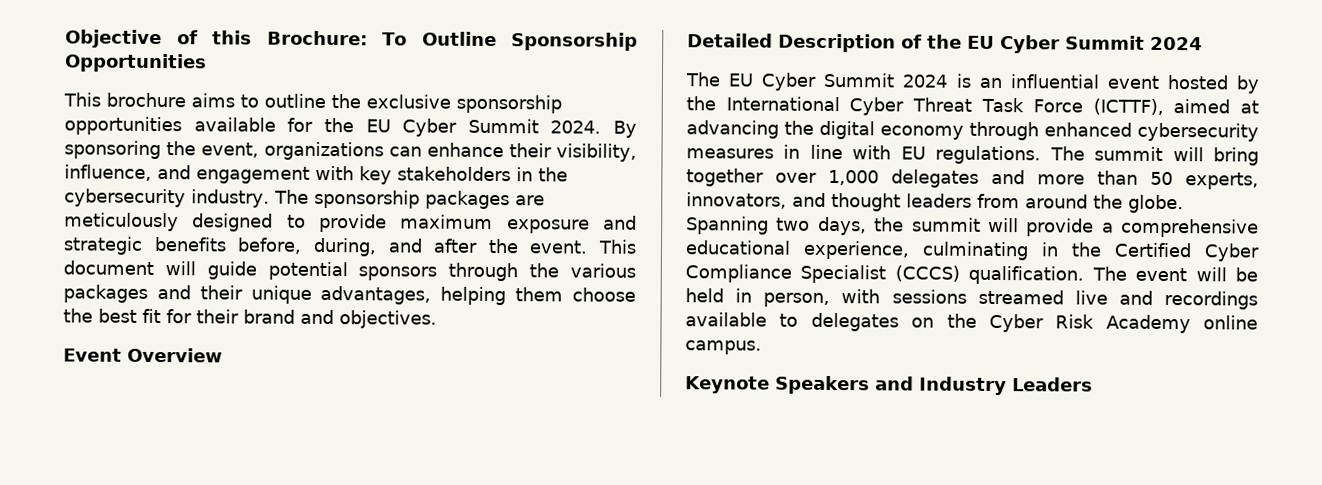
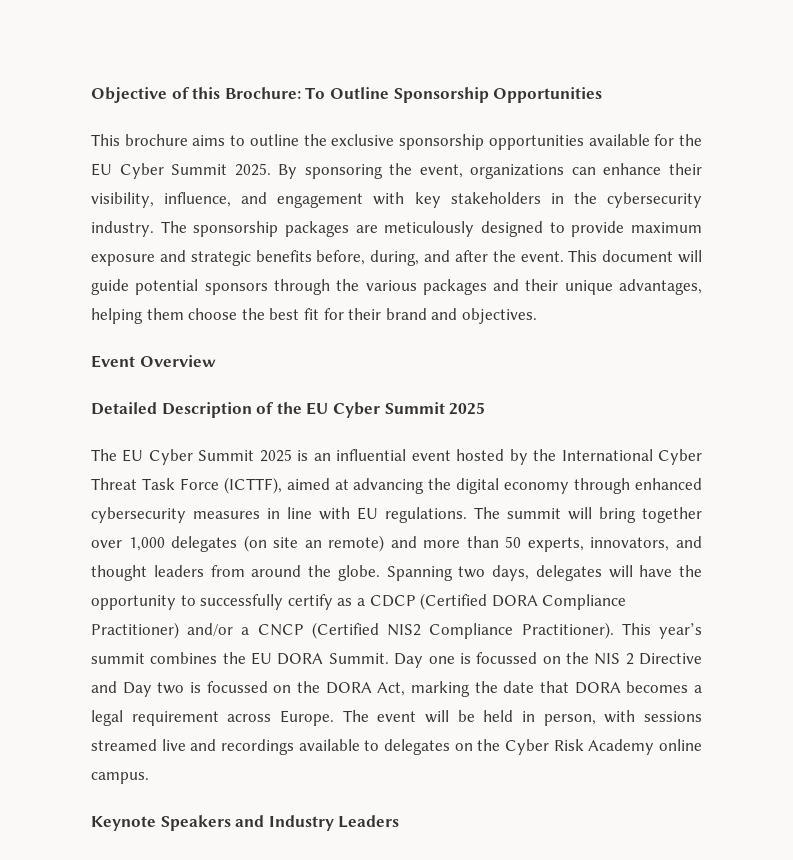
- This brochure aims to outline the exclusive sponsorship opportunities available for the EU Cyber Summit 2024.
+ This brochure aims to outline the exclusive sponsorship opportunities available for the EU Cyber Summit 2025.
- Detailed Description of the EU Cyber Summit 2024
+ Detailed Description of the EU Cyber Summit 2025
- The EU Cyber Summit 2024 is an influential event hosted by the International Cyber Threat Task Force (ICTTF), aimed at advancing the digital economy through enhanced cybersecurity measures in line with EU regulations.
+ The EU Cyber Summit 2025 is an influential event hosted by the International Cyber Threat Task Force (ICTTF), aimed at advancing the digital economy through enhanced cybersecurity measures in line with EU regulations.
- The summit will bring together over 1,000 delegates and more than 50 experts, innovators, and thought leaders from around the globe.
+ The summit will bring together over 1,000 delegates (on site an remote) and more than 50 experts, innovators, and thought leaders from around the globe.
- Spanning two days, the summit will provide a comprehensive educational experience, culminating in the Certified Cyber Compliance Specialist (CCCS) qualification.
+ Spanning two days, delegates will have the opportunity to successfully certify as a CDCP (Certified DORA Compliance Practitioner) and/or a CNCP (Certified NIS2 Compliance Practitioner). This year’s summit combines the EU DORA Summit. Day one is focussed on the NIS 2 Directive and Day two is focussed on the DORA Act, marking the date that DORA becomes a legal requirement across Europe.

